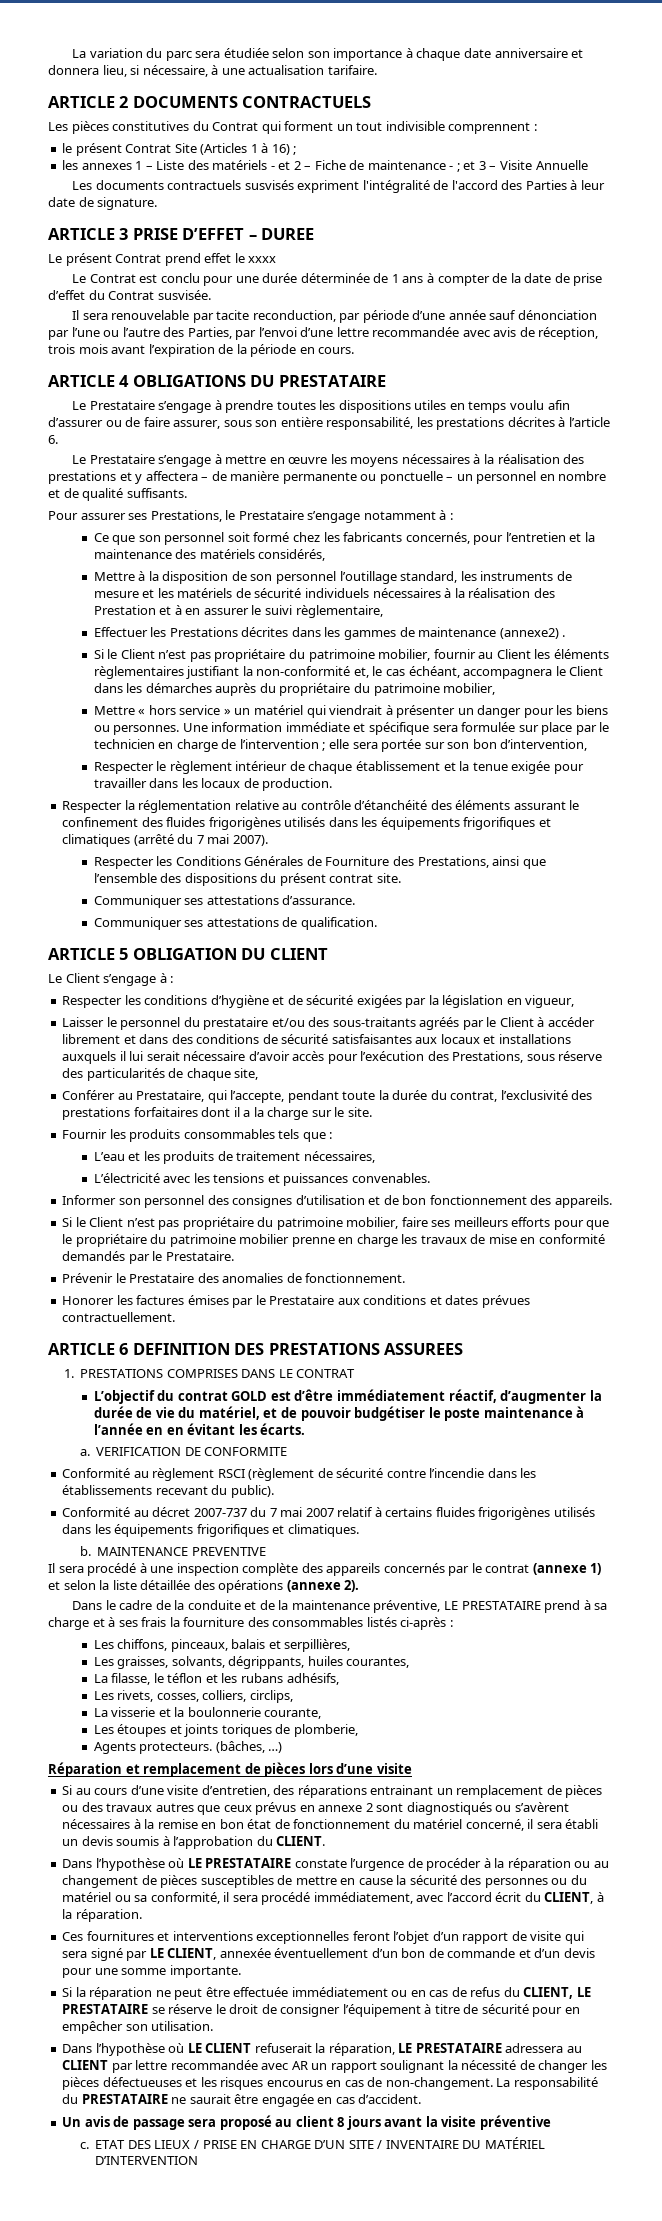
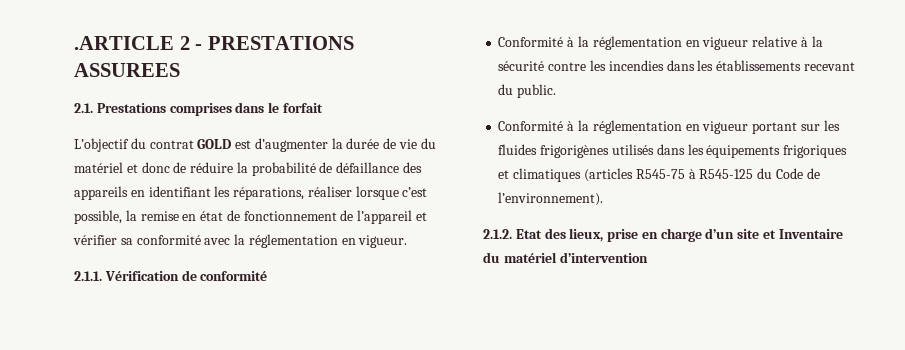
- La variation du parc sera étudiée selon son importance à chaque date anniversaire et donnera lieu, si nécessaire, à une actualisation tarifaire.
- ARTICLE 2 DOCUMENTS CONTRACTUELS
- Les pièces constitutives du Contrat qui forment un tout indivisible comprennent :
- le présent Contrat Site (Articles 1 à 16) ;
- les annexes 1 – Liste des matériels - et 2 – Fiche de maintenance - ; et 3 – Visite Annuelle
- Les documents contractuels susvisés expriment l'intégralité de l'accord des Parties à leur date de signature.
- ARTICLE 3 PRISE D’EFFET – DUREE
- Le présent Contrat prend effet le xxxx
- Le Contrat est conclu pour une durée déterminée de 1 ans à compter de la date de prise d’effet du Contrat susvisée.
- Il sera renouvelable par tacite reconduction, par période d’une année sauf dénonciation par l’une ou l’autre des Parties, par l’envoi d’une lettre recommandée avec avis de réception, trois mois avant l’expiration de la période en cours.
- ARTICLE 4 OBLIGATIONS DU PRESTATAIRE
- Le Prestataire s’engage à prendre toutes les dispositions utiles en temps voulu afin d’assurer ou de faire assurer, sous son entière responsabilité, les prestations décrites à l’article 6.
- Le Prestataire s’engage à mettre en œuvre les moyens nécessaires à la réalisation des prestations et y affectera – de manière permanente ou ponctuelle – un personnel en nombre et de qualité suffisants.
- Pour assurer ses Prestations, le Prestataire s’engage notamment à :
- Ce que son personnel soit formé chez les fabricants concernés, pour l’entretien et la maintenance des matériels considérés,
- Mettre à la disposition de son personnel l’outillage standard, les instruments de mesure et les matériels de sécurité individuels nécessaires à la réalisation des Prestation et à en assurer le suivi règlementaire,
- Effectuer les Prestations décrites dans les gammes de maintenance (annexe2) .
- Si le Client n’est pas propriétaire du patrimoine mobilier, fournir au Client les éléments règlementaires justifiant la non-conformité et, le cas échéant, accompagnera le Client dans les démarches auprès du propriétaire du patrimoine mobilier,
- Mettre « hors service » un matériel qui viendrait à présenter un danger pour les biens ou personnes. Une information immédiate et spécifique sera formulée sur place par le technicien en charge de l’intervention ; elle sera portée sur son bon d’intervention,
- Respecter le règlement intérieur de chaque établissement et la tenue exigée pour travailler dans les locaux de production.
- Respecter la réglementation relative au contrôle d’étanchéité des éléments assurant le confinement des fluides frigorigènes utilisés dans les équipements frigorifiques et climatiques (arrêté du 7 mai 2007).
- Respecter les Conditions Générales de Fourniture des Prestations, ainsi que l’ensemble des dispositions du présent contrat site.
- Communiquer ses attestations d’assurance.
- Communiquer ses attestations de qualification.
- ARTICLE 5 OBLIGATION DU CLIENT
- Le Client s’engage à :
- Respecter les conditions d’hygiène et de sécurité exigées par la législation en vigueur,
- Laisser le personnel du prestataire et/ou des sous-traitants agréés par le Client à accéder librement et dans des conditions de sécurité satisfaisantes aux locaux et installations auxquels il lui serait nécessaire d’avoir accès pour l’exécution des Prestations, sous réserve des particularités de chaque site,
- Conférer au Prestataire, qui l’accepte, pendant toute la durée du contrat, l’exclusivité des prestations forfaitaires dont il a la charge sur le site.
- Fournir les produits consommables tels que :
- L’eau et les produits de traitement nécessaires,
- L’électricité avec les tensions et puissances convenables.
- Informer son personnel des consignes d’utilisation et de bon fonctionnement des appareils.
- Si le Client n’est pas propriétaire du patrimoine mobilier, faire ses meilleurs efforts pour que le propriétaire du patrimoine mobilier prenne en charge les travaux de mise en conformité demandés par le Prestataire.
- Prévenir le Prestataire des anomalies de fonctionnement.
- Honorer les factures émises par le Prestataire aux conditions et dates prévues contractuellement.
- ARTICLE 6 DEFINITION DES PRESTATIONS ASSUREES
- 1. PRESTATIONS COMPRISES DANS LE CONTRAT
- L’objectif du contrat GOLD est d’être immédiatement réactif, d’augmenter la durée de vie du matériel, et de pouvoir budgétiser le poste maintenance à l’année en en évitant les écarts.
- a. VERIFICATION DE CONFORMITE
- Conformité au règlement RSCI (règlement de sécurité contre l’incendie dans les établissements recevant du public).
- Conformité au décret 2007-737 du 7 mai 2007 relatif à certains fluides frigorigènes utilisés dans les équipements frigorifiques et climatiques.
- b. MAINTENANCE PREVENTIVE
- Il sera procédé à une inspection complète des appareils concernés par le contrat (annexe 1) et selon la liste détaillée des opérations (annexe 2).
- Dans le cadre de la conduite et de la maintenance préventive, LE PRESTATAIRE prend à sa charge et à ses frais la fourniture des consommables listés ci-après :
- Les chiffons, pinceaux, balais et serpillières,
- Les graisses, solvants, dégrippants, huiles courantes,
- La filasse, le téflon et les rubans adhésifs,
- Les rivets, cosses, colliers, circlips,
- La visserie et la boulonnerie courante,
- Les étoupes et joints toriques de plomberie,
- Agents protecteurs. (bâches, …)
- Réparation et remplacement de pièces lors d’une visite
- Si au cours d’une visite d’entretien, des réparations entrainant un remplacement de pièces ou des travaux autres que ceux prévus en annexe 2 sont diagnostiqués ou s’avèrent nécessaires à la remise en bon état de fonctionnement du matériel concerné, il sera établi un devis soumis à l’approbation du CLIENT.
- Dans l’hypothèse où LE PRESTATAIRE constate l’urgence de procéder à la réparation ou au changement de pièces susceptibles de mettre en cause la sécurité des personnes ou du matériel ou sa conformité, il sera procédé immédiatement, avec l’accord écrit du CLIENT, à la réparation.
- Ces fournitures et interventions exceptionnelles feront l’objet d’un rapport de visite qui sera signé par LE CLIENT, annexée éventuellement d’un bon de commande et d’un devis pour une somme importante.
- Si la réparation ne peut être effectuée immédiatement ou en cas de refus du CLIENT, LE PRESTATAIRE se réserve le droit de consigner l’équipement à titre de sécurité pour en empêcher son utilisation.
- Dans l’hypothèse où LE CLIENT refuserait la réparation, LE PRESTATAIRE adressera au CLIENT par lettre recommandée avec AR un rapport soulignant la nécessité de changer les pièces défectueuses et les risques encourus en cas de non-changement. La responsabilité du PRESTATAIRE ne saurait être engagée en cas d’accident.
- Un avis de passage sera proposé au client 8 jours avant la visite préventive
- c. ETAT DES LIEUX / PRISE EN CHARGE D’UN SITE / INVENTAIRE DU MATÉRIEL D’INTERVENTION
+ .ARTICLE 2 - PRESTATIONS ASSUREES
+ 2.1. Prestations comprises dans le forfait
+ L’objectif du contrat GOLD est d’augmenter la durée de vie du matériel et donc de réduire la probabilité de défaillance des appareils en identifiant les réparations, réaliser lorsque c’est possible, la remise en état de fonctionnement de l’appareil et vérifier sa conformité avec la réglementation en vigueur.
+ 2.1.1. Vérification de conformité
+ Conformité à la réglementation en vigueur relative à la sécurité contre les incendies dans les établissements recevant du public.
+ Conformité à la réglementation en vigueur portant sur les fluides frigorigènes utilisés dans les équipements frigoriques et climatiques (articles R545-75 à R545-125 du Code de l’environnement).
+ 2.1.2. Etat des lieux, prise en charge d’un site et Inventaire du matériel d’intervention

